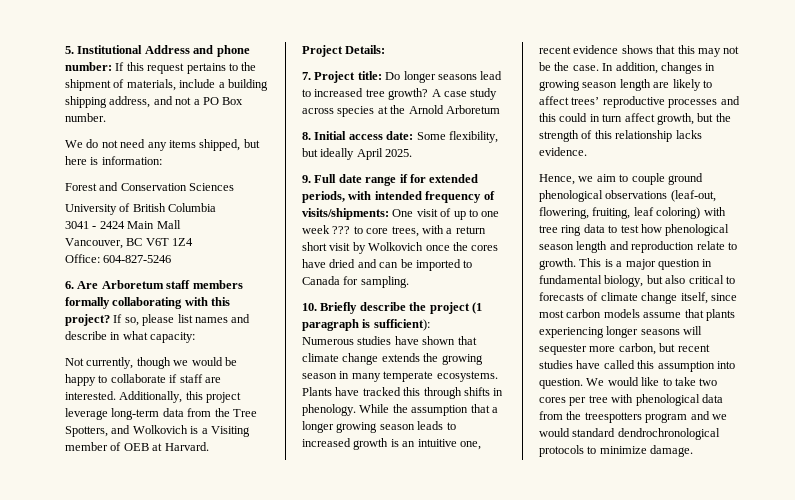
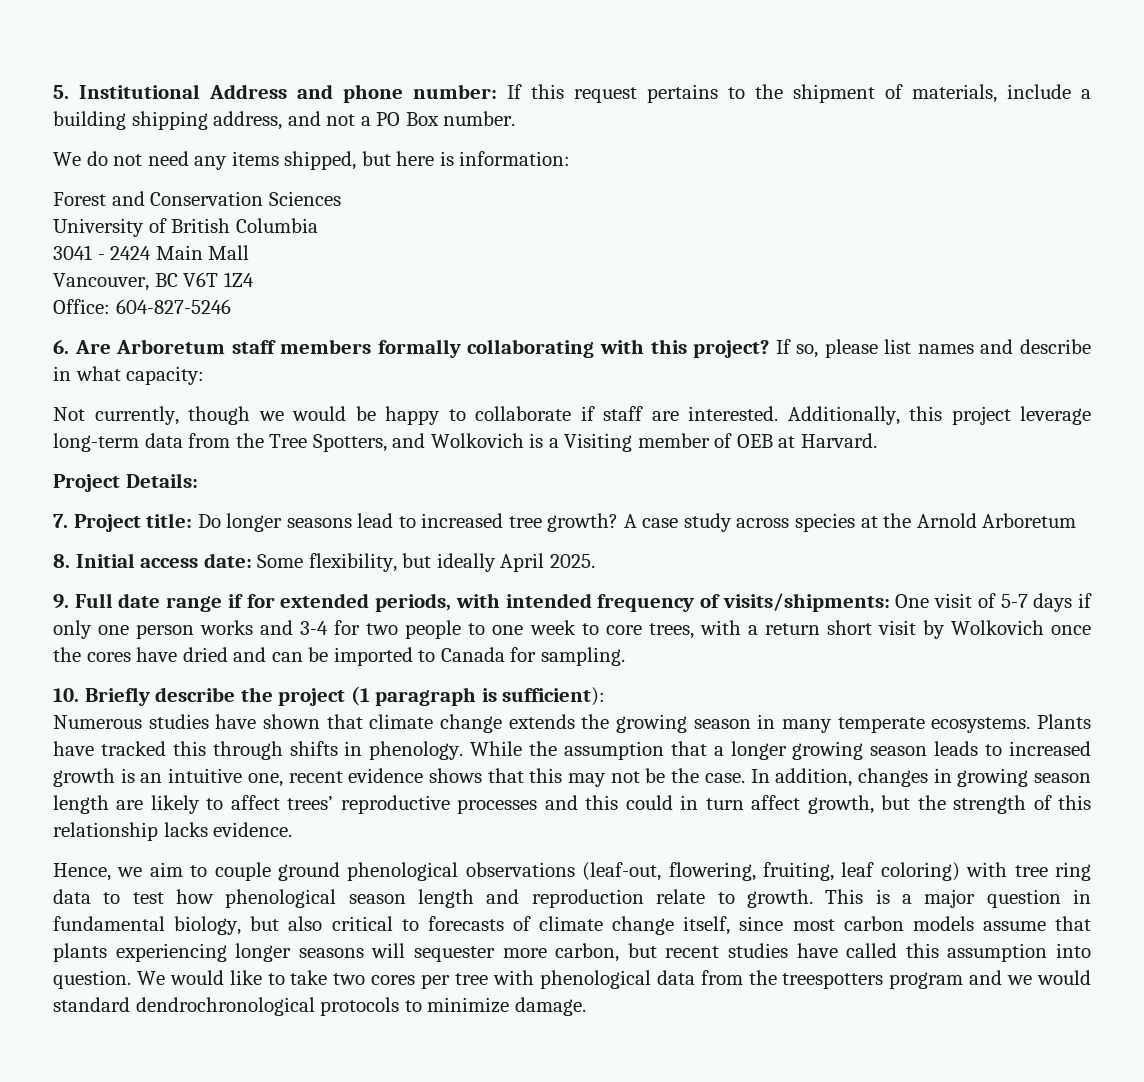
- 9. Full date range if for extended periods, with intended frequency of visits/shipments: One visit of up to one week ??? to core trees, with a return short visit by Wolkovich once the cores have dried and can be imported to Canada for sampling.
+ 9. Full date range if for extended periods, with intended frequency of visits/shipments: One visit of 5-7 days if only one person works and 3-4 for two people to one week to core trees, with a return short visit by Wolkovich once the cores have dried and can be imported to Canada for sampling.

